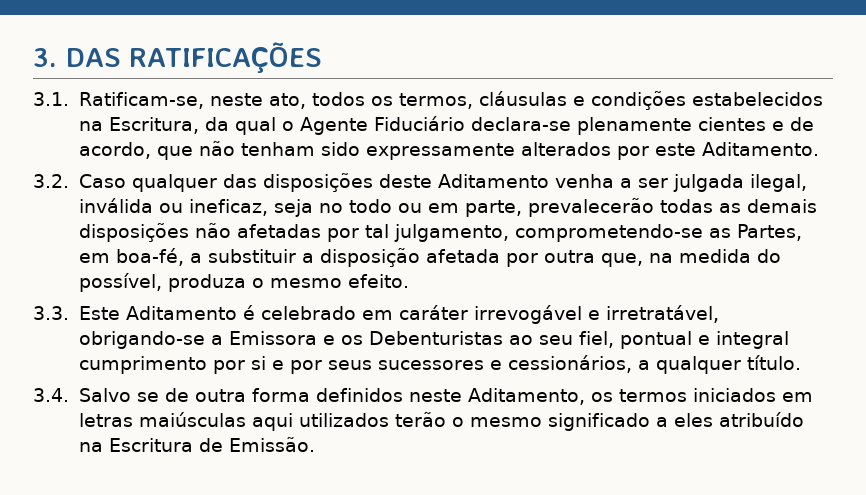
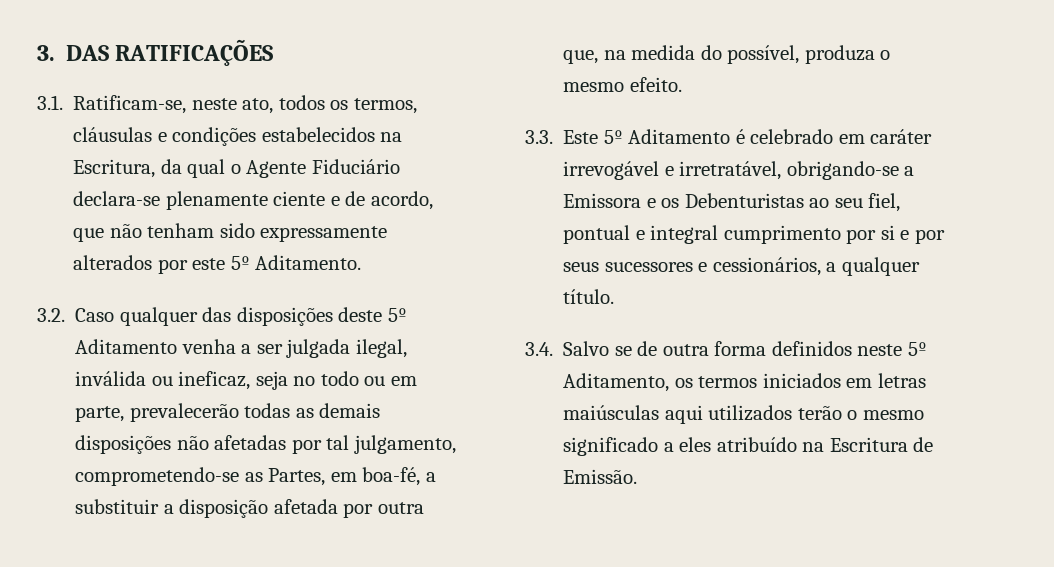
- 3.1. Ratificam-se, neste ato, todos os termos, cláusulas e condições estabelecidos na Escritura, da qual o Agente Fiduciário declara-se plenamente cientes e de acordo, que não tenham sido expressamente alterados por este Aditamento.
+ 3.1. Ratificam-se, neste ato, todos os termos, cláusulas e condições estabelecidos na Escritura, da qual o Agente Fiduciário declara-se plenamente ciente e de acordo, que não tenham sido expressamente alterados por este 5º Aditamento.
- 3.2. Caso qualquer das disposições deste Aditamento venha a ser julgada ilegal, inválida ou ineficaz, seja no todo ou em parte, prevalecerão todas as demais disposições não afetadas por tal julgamento, comprometendo-se as Partes, em boa-fé, a substituir a disposição afetada por outra que, na medida do possível, produza o mesmo efeito.
+ 3.2. Caso qualquer das disposições deste 5º Aditamento venha a ser julgada ilegal, inválida ou ineficaz, seja no todo ou em parte, prevalecerão todas as demais disposições não afetadas por tal julgamento, comprometendo-se as Partes, em boa-fé, a substituir a disposição afetada por outra que, na medida do possível, produza o mesmo efeito.
- 3.3. Este Aditamento é celebrado em caráter irrevogável e irretratável, obrigando-se a Emissora e os Debenturistas ao seu fiel, pontual e integral cumprimento por si e por seus sucessores e cessionários, a qualquer título.
+ 3.3. Este 5º Aditamento é celebrado em caráter irrevogável e irretratável, obrigando-se a Emissora e os Debenturistas ao seu fiel, pontual e integral cumprimento por si e por seus sucessores e cessionários, a qualquer título.
- 3.4. Salvo se de outra forma definidos neste Aditamento, os termos iniciados em letras maiúsculas aqui utilizados terão o mesmo significado a eles atribuído na Escritura de Emissão.
+ 3.4. Salvo se de outra forma definidos neste 5º Aditamento, os termos iniciados em letras maiúsculas aqui utilizados terão o mesmo significado a eles atribuído na Escritura de Emissão.

